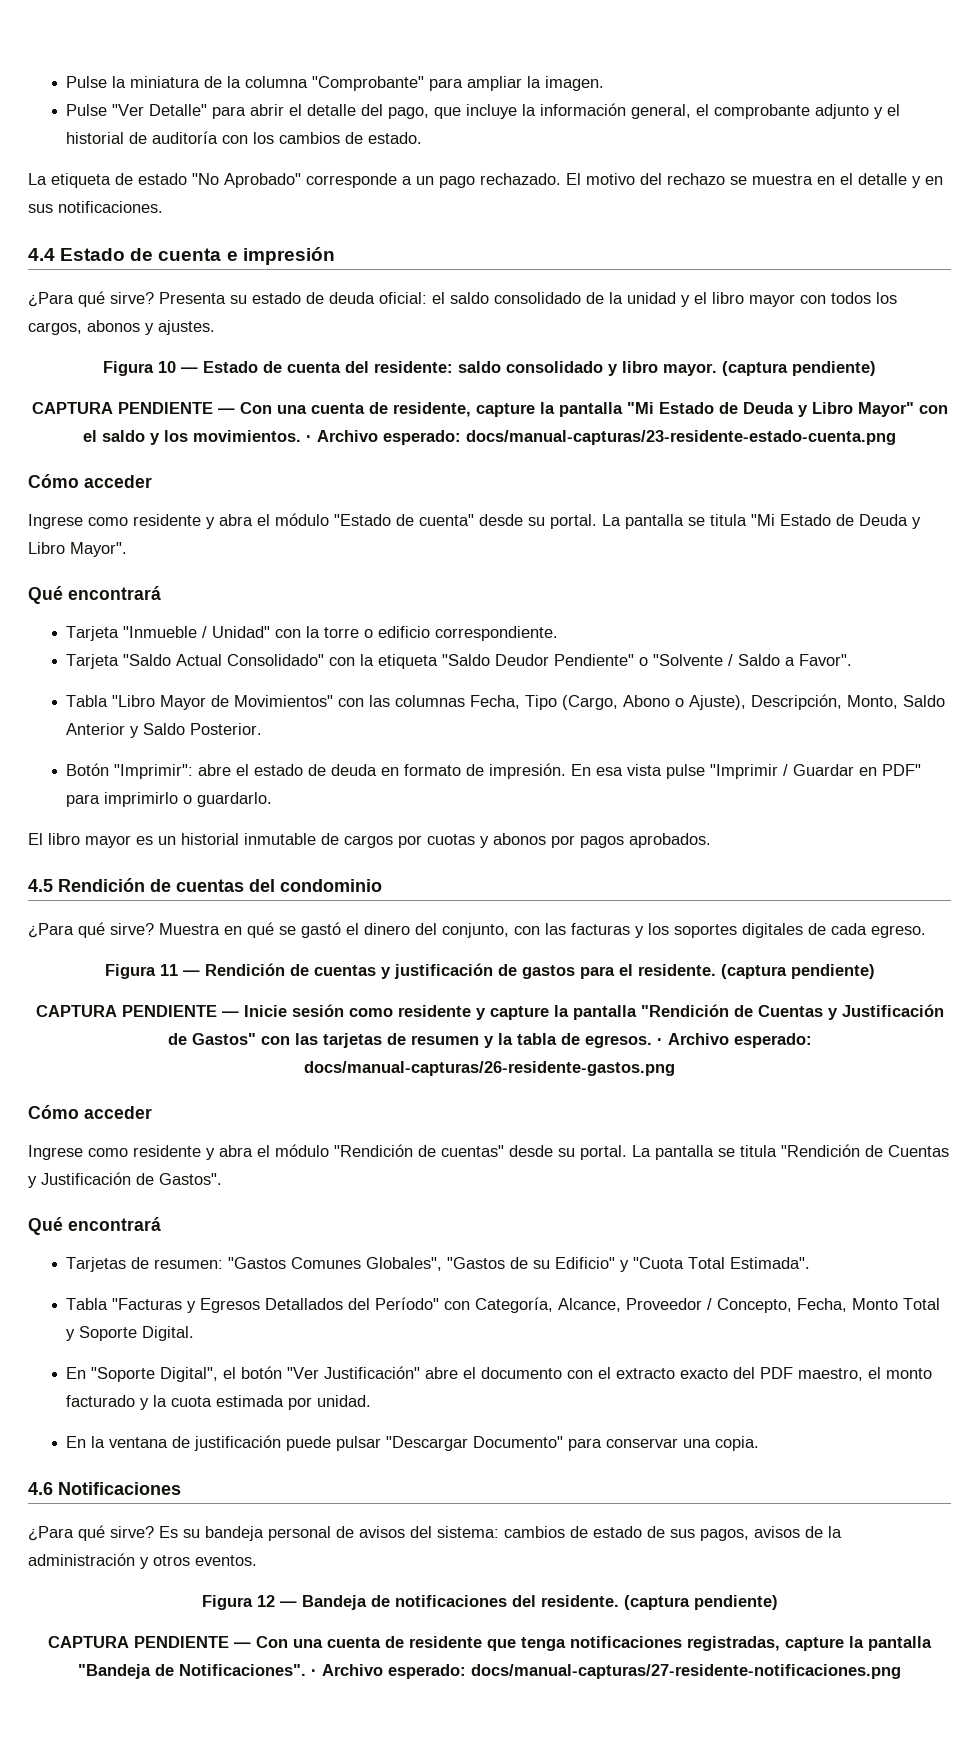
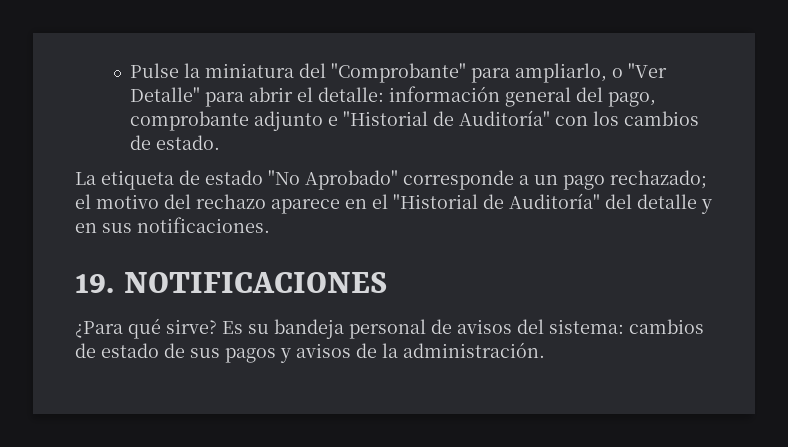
- Pulse la miniatura de la columna "Comprobante" para ampliar la imagen.
- Pulse "Ver Detalle" para abrir el detalle del pago, que incluye la información general, el comprobante adjunto y el historial de auditoría con los cambios de estado.
+ Pulse la miniatura del "Comprobante" para ampliarlo, o "Ver Detalle" para abrir el detalle: información general del pago, comprobante adjunto e "Historial de Auditoría" con los cambios de estado.
- La etiqueta de estado "No Aprobado" corresponde a un pago rechazado. El motivo del rechazo se muestra en el detalle y en sus notificaciones.
+ La etiqueta de estado "No Aprobado" corresponde a un pago rechazado; el motivo del rechazo aparece en el "Historial de Auditoría" del detalle y en sus notificaciones.
- 4.4 Estado de cuenta e impresión
- ¿Para qué sirve? Presenta su estado de deuda oficial: el saldo consolidado de la unidad y el libro mayor con todos los cargos, abonos y ajustes.
- Figura 10 — Estado de cuenta del residente: saldo consolidado y libro mayor. (captura pendiente)
- CAPTURA PENDIENTE — Con una cuenta de residente, capture la pantalla "Mi Estado de Deuda y Libro Mayor" con el saldo y los movimientos. · Archivo esperado: docs/manual-capturas/23-residente-estado-cuenta.png
- Cómo acceder
- Ingrese como residente y abra el módulo "Estado de cuenta" desde su portal. La pantalla se titula "Mi Estado de Deuda y Libro Mayor".
- Qué encontrará
- Tarjeta "Inmueble / Unidad" con la torre o edificio correspondiente.
- Tarjeta "Saldo Actual Consolidado" con la etiqueta "Saldo Deudor Pendiente" o "Solvente / Saldo a Favor".
- Tabla "Libro Mayor de Movimientos" con las columnas Fecha, Tipo (Cargo, Abono o Ajuste), Descripción, Monto, Saldo Anterior y Saldo Posterior.
- Botón "Imprimir": abre el estado de deuda en formato de impresión. En esa vista pulse "Imprimir / Guardar en PDF" para imprimirlo o guardarlo.
- El libro mayor es un historial inmutable de cargos por cuotas y abonos por pagos aprobados.
- 4.5 Rendición de cuentas del condominio
- ¿Para qué sirve? Muestra en qué se gastó el dinero del conjunto, con las facturas y los soportes digitales de cada egreso.
- Figura 11 — Rendición de cuentas y justificación de gastos para el residente. (captura pendiente)
- CAPTURA PENDIENTE — Inicie sesión como residente y capture la pantalla "Rendición de Cuentas y Justificación de Gastos" con las tarjetas de resumen y la tabla de egresos. · Archivo esperado: docs/manual-capturas/26-residente-gastos.png
- Cómo acceder
- Ingrese como residente y abra el módulo "Rendición de cuentas" desde su portal. La pantalla se titula "Rendición de Cuentas y Justificación de Gastos".
- Qué encontrará
- Tarjetas de resumen: "Gastos Comunes Globales", "Gastos de su Edificio" y "Cuota Total Estimada".
- Tabla "Facturas y Egresos Detallados del Período" con Categoría, Alcance, Proveedor / Concepto, Fecha, Monto Total y Soporte Digital.
- En "Soporte Digital", el botón "Ver Justificación" abre el documento con el extracto exacto del PDF maestro, el monto facturado y la cuota estimada por unidad.
- En la ventana de justificación puede pulsar "Descargar Documento" para conservar una copia.
- 4.6 Notificaciones
+ 19. NOTIFICACIONES
- Es su bandeja personal de avisos del sistema: cambios de estado de sus pagos, avisos de la administración y otros eventos.
- Figura 12 — Bandeja de notificaciones del residente. (captura pendiente)
- CAPTURA PENDIENTE — Con una cuenta de residente que tenga notificaciones registradas, capture la pantalla "Bandeja de Notificaciones". · Archivo esperado: docs/manual-capturas/27-residente-notificaciones.png
+ Es su bandeja personal de avisos del sistema: cambios de estado de sus pagos y avisos de la administración.

